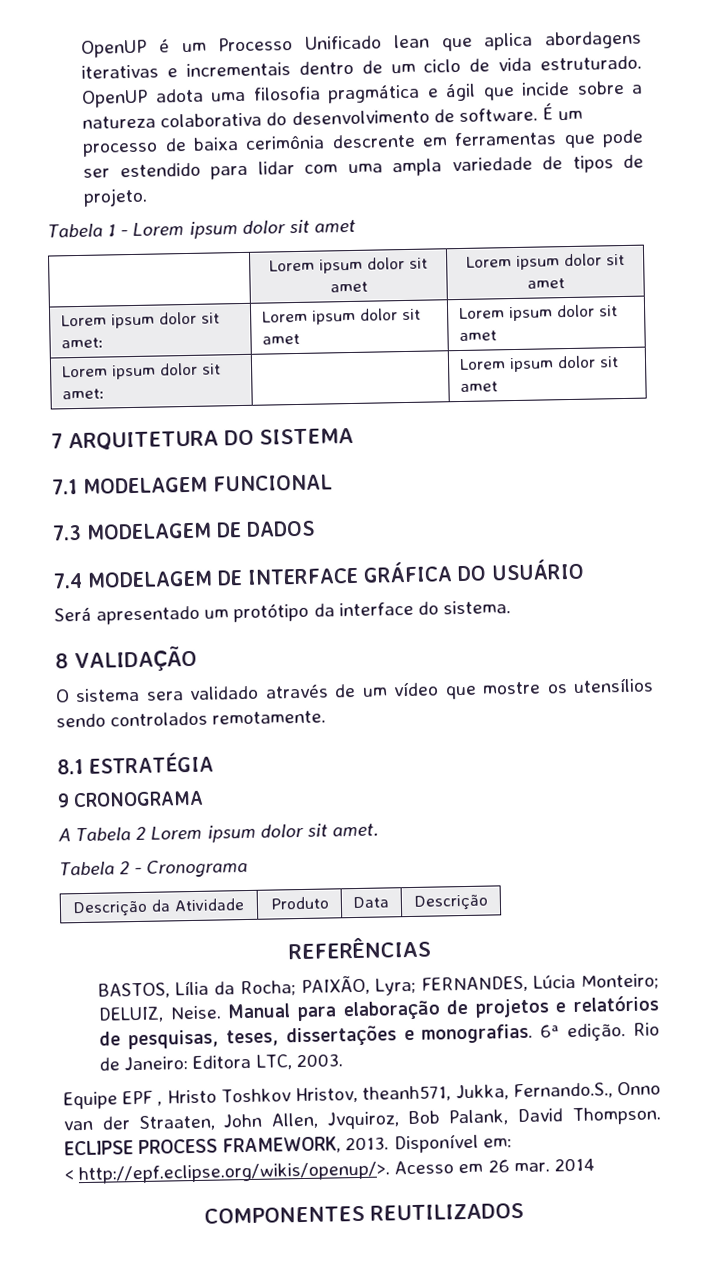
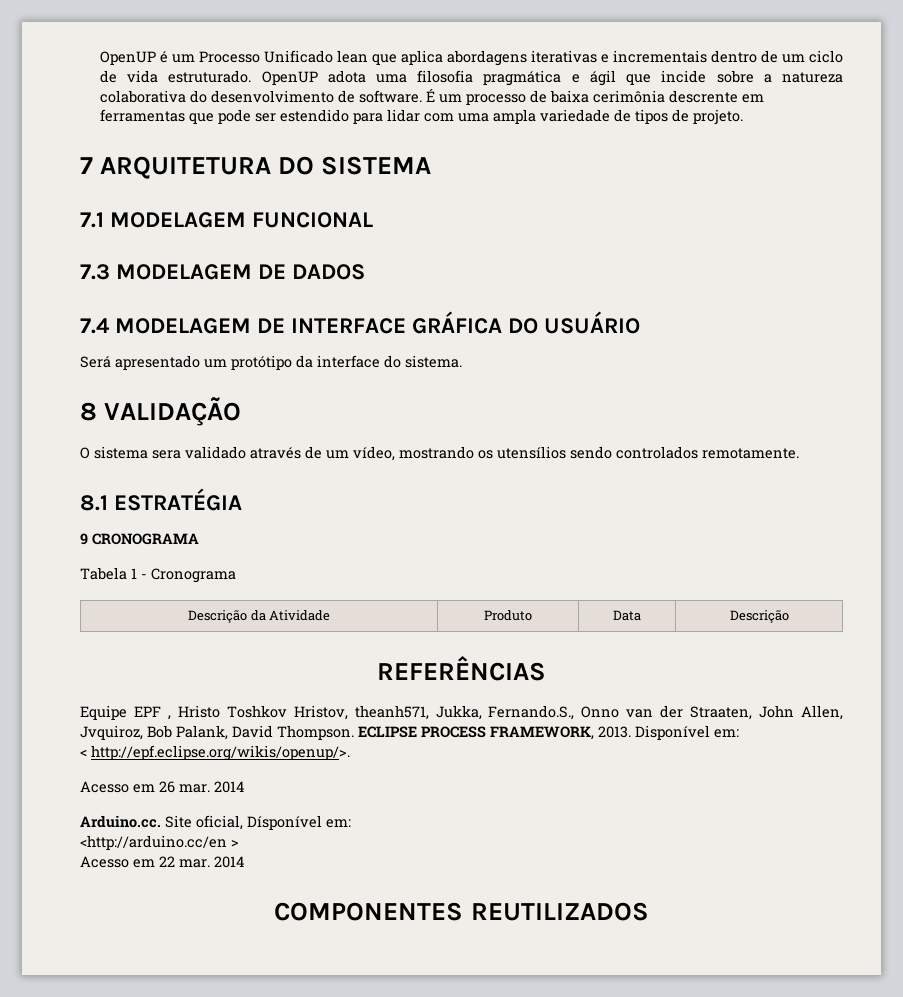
- Tabela 1 - Lorem ipsum dolor sit amet
- | Lorem ipsum dolor sit amet | Lorem ipsum dolor sit amet
- Lorem ipsum dolor sit amet: | Lorem ipsum dolor sit amet | Lorem ipsum dolor sit amet
- Lorem ipsum dolor sit amet: | | Lorem ipsum dolor sit amet
- O sistema sera validado através de um vídeo que mostre os utensílios sendo controlados remotamente.
+ O sistema sera validado através de um vídeo, mostrando os utensílios sendo controlados remotamente.
- A Tabela 2 Lorem ipsum dolor sit amet.
- Tabela 2 - Cronograma
+ Tabela 1 - Cronograma
- BASTOS, Lília da Rocha; PAIXÃO, Lyra; FERNANDES, Lúcia Monteiro; DELUIZ, Neise. Manual para elaboração de projetos e relatórios de pesquisas, teses, dissertações e monografias. 6ª edição. Rio de Janeiro: Editora LTC, 2003.
- < http://epf.eclipse.org/wikis/openup/>. Acesso em 26 mar.
+ < http://epf.eclipse.org/wikis/openup/>.
+ Acesso em 26 mar.
+ Arduino.cc. Site oficial, Dísponível em:
+ <http://arduino.cc/en >
+ Acesso em 22 mar. 2014

